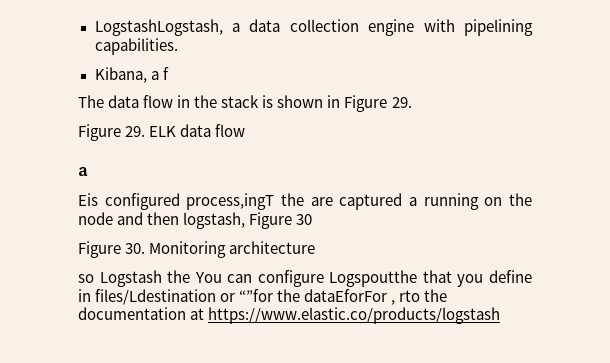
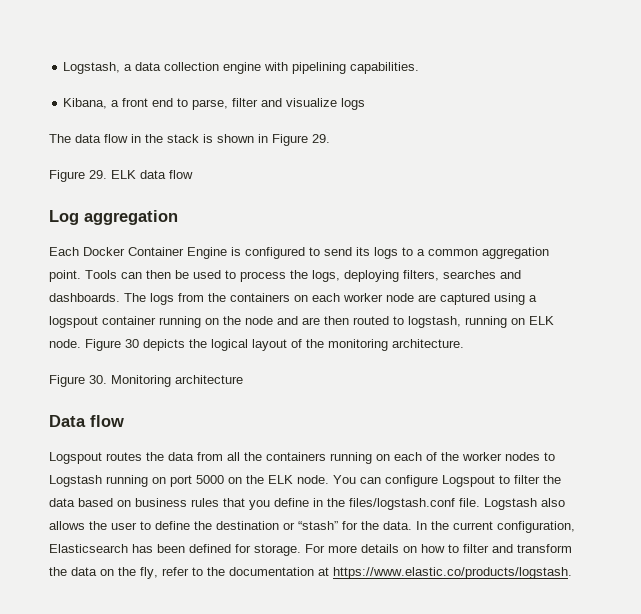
- LogstashLogstash, a data collection engine with pipelining capabilities.
+ Logstash, a data collection engine with pipelining capabilities.
- Kibana, a f
+ Kibana, a front end to parse, filter and visualize logs
  Figure 29. ELK data flow
- a
- Eis configured process,ingT the are captured a running on the node and then logstash, Figure 30
+ Log aggregation
+ Each Docker Container Engine is configured to send its logs to a common aggregation point. Tools can then be used to process the logs, deploying filters, searches and dashboards. The logs from the containers on each worker node are captured using a logspout container running on the node and are then routed to logstash, running on ELK node. Figure 30 depicts the logical layout of the monitoring architecture.
  Figure 30. Monitoring architecture
- so Logstash the You can configure Logspoutthe that you define in files/Ldestination or “”for the dataEforFor , rto the documentation at https://www.elastic.co/products/logstash
+ Data flow
+ Logspout routes the data from all the containers running on each of the worker nodes to Logstash running on port 5000 on the ELK node. You can configure Logspout to filter the data based on business rules that you define in the files/logstash.conf file. Logstash also allows the user to define the destination or “stash” for the data. In the current configuration, Elasticsearch has been defined for storage. For more details on how to filter and transform the data on the fly, refer to the documentation at https://www.elastic.co/products/logstash.

